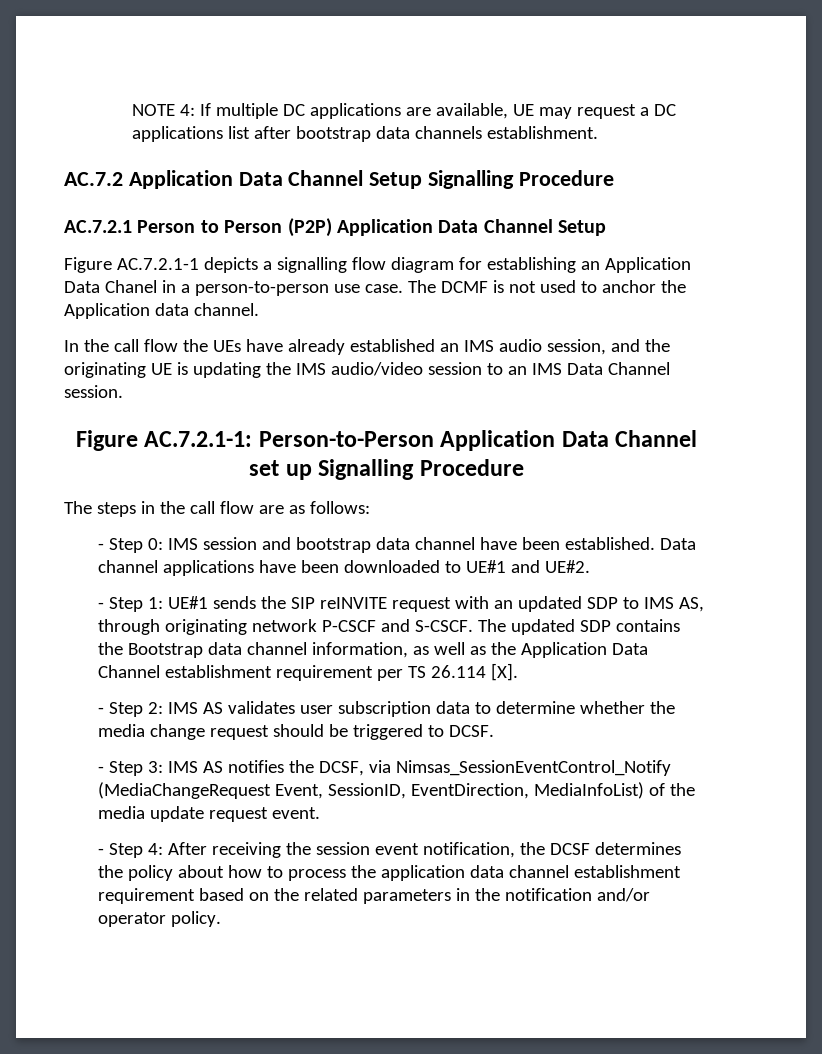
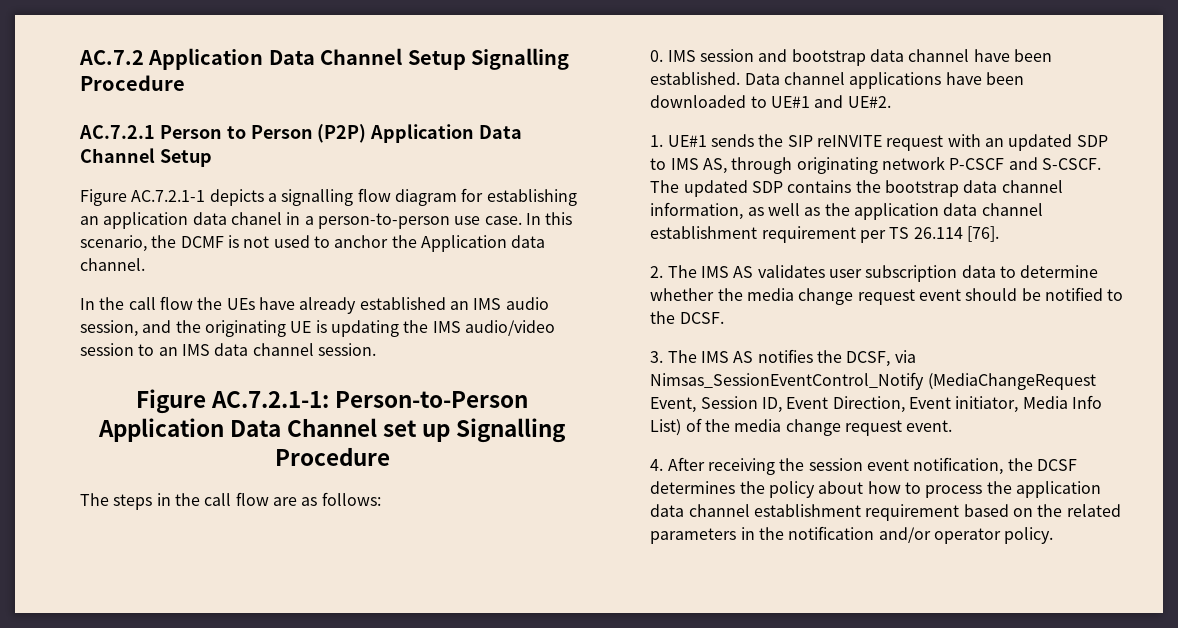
- NOTE 4: If multiple DC applications are available, UE may request a DC applications list after bootstrap data channels establishment.
- Figure AC.7.2.1-1 depicts a signalling flow diagram for establishing an Application Data Chanel in a person-to-person use case.
+ Figure AC.7.2.1-1 depicts a signalling flow diagram for establishing an application data chanel in a person-to-person use case.
- The DCMF is not used to anchor the Application data channel.
+ In this scenario, the DCMF is not used to anchor the Application data channel.
- In the call flow the UEs have already established an IMS audio session, and the originating UE is updating the IMS audio/video session to an IMS Data Channel session.
+ In the call flow the UEs have already established an IMS audio session, and the originating UE is updating the IMS audio/video session to an IMS data channel session.
- - Step 0: IMS session and bootstrap data channel have been established.
+ 0. IMS session and bootstrap data channel have been established.
- - Step 1: UE#1 sends the SIP reINVITE request with an updated SDP to IMS AS, through originating network P-CSCF and S-CSCF.
+ 1. UE#1 sends the SIP reINVITE request with an updated SDP to IMS AS, through originating network P-CSCF and S-CSCF.
- The updated SDP contains the Bootstrap data channel information, as well as the Application Data Channel establishment requirement per TS 26.114 [X].
- - Step 2: IMS AS validates user subscription data to determine whether the media change request should be triggered to DCSF.
- - Step 3: IMS AS notifies the DCSF, via Nimsas_SessionEventControl_Notify (MediaChangeRequest Event, SessionID, EventDirection, MediaInfoList) of the media update request event.
+ The updated SDP contains the bootstrap data channel information, as well as the application data channel establishment requirement per TS 26.114 [76].
+ 2. The IMS AS validates user subscription data to determine whether the media change request event should be notified to the DCSF.
+ 3. The IMS AS notifies the DCSF, via Nimsas_SessionEventControl_Notify (MediaChangeRequest Event, Session ID, Event Direction, Event initiator, Media Info List) of the media change request event.
- - Step 4: After receiving the session event notification, the DCSF determines the policy about how to process the application data channel establishment requirement based on the related parameters in the notification and/or operator policy.
+ 4. After receiving the session event notification, the DCSF determines the policy about how to process the application data channel establishment requirement based on the related parameters in the notification and/or operator policy.

